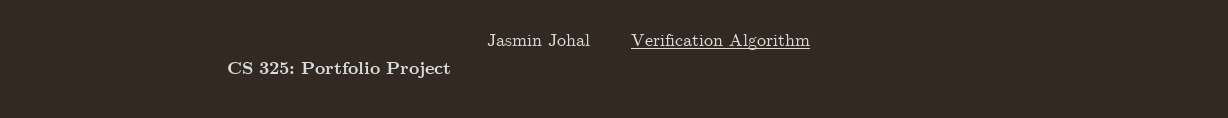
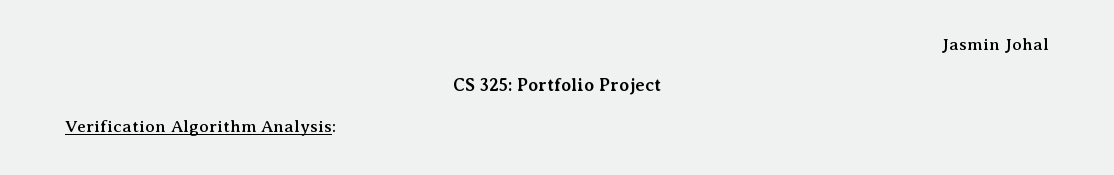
- Verification Algorithm
+ Verification Algorithm Analysis:

